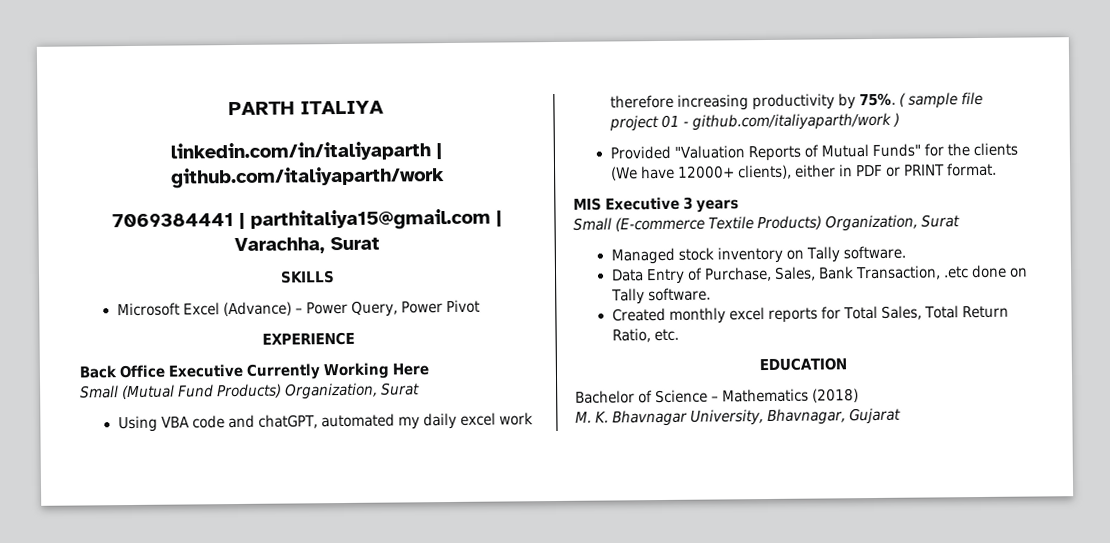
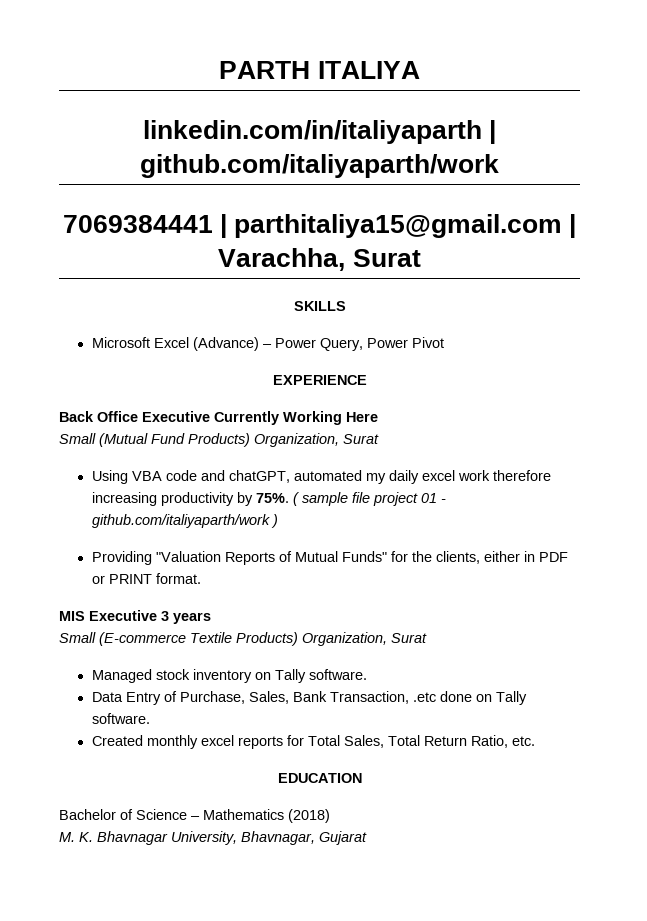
- Provided "Valuation Reports of Mutual Funds" for the clients (We have 12000+ clients), either in PDF or PRINT format.
+ Providing "Valuation Reports of Mutual Funds" for the clients, either in PDF or PRINT format.

